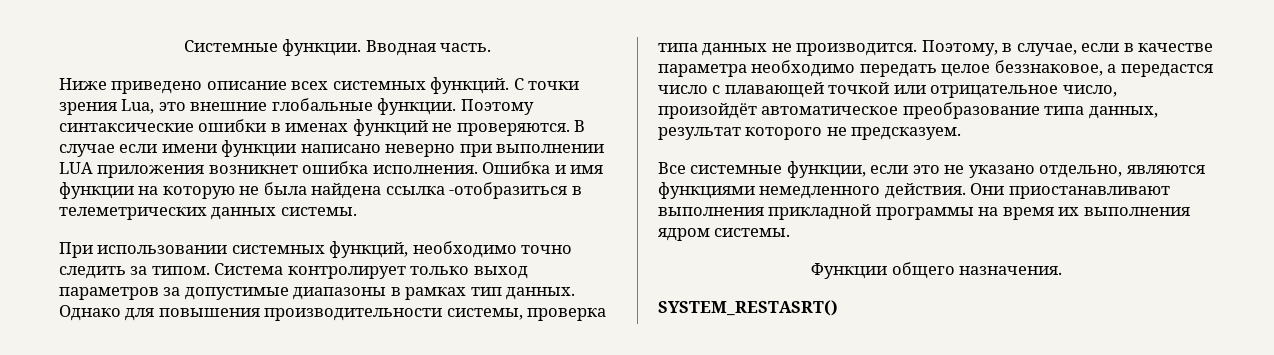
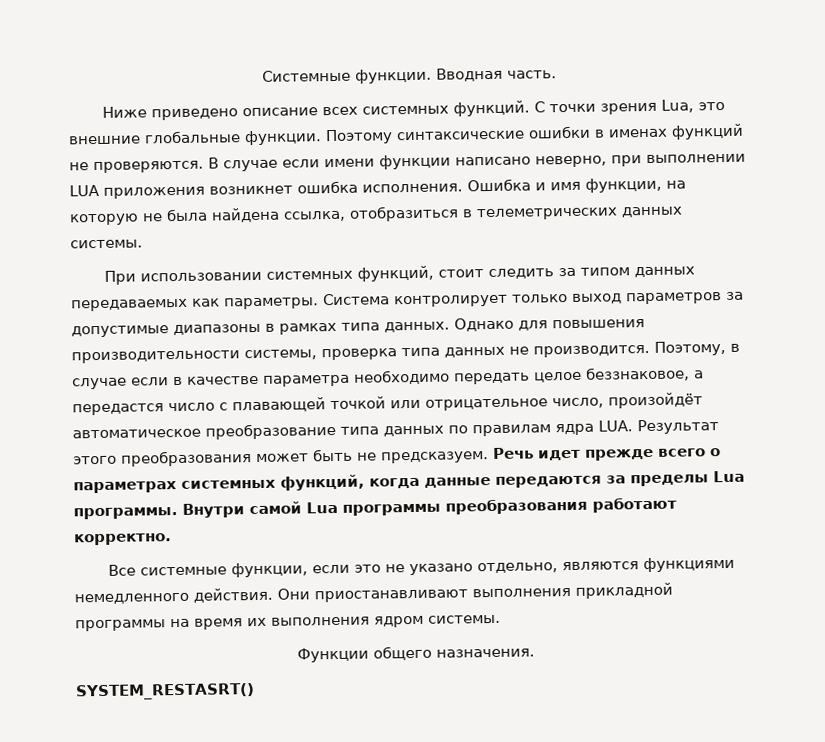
- В случае если имени функции написано неверно при выполнении LUA приложения возникнет ошибка исполнения.
+ В случае если имени функции написано неверно, при выполнении LUA приложения возникнет ошибка исполнения.
- Ошибка и имя функции на которую не была найдена ссылка -отобразиться в телеметрических данных системы.
+ Ошибка и имя функции, на которую не была найдена ссылка, отобразиться в телеметрических данных системы.
- При использовании системных функций, необходимо точно следить за типом.
+ При использовании системных функций, стоит следить за типом данных передаваемых как параметры.
- Система контролирует только выход параметров за допустимые диапазоны в рамках тип данных.
+ Система контролирует только выход параметров за допустимые диапазоны в рамках типа данных.
- Поэтому, в случае, если в качестве параметра необходимо передать целое беззнаковое, а передастся число с плавающей точкой или отрицательное число, произойдёт автоматическое преобразование типа данных, результат которого не предсказуем.
+ Поэтому, в случае если в качестве параметра необходимо передать целое беззнаковое, а передастся число с плавающей точкой или отрицательное число, произойдёт автоматическое преобразование типа данных по правилам ядра LUA. Результат этого преобразования может быть не предсказуем. Речь идет прежде всего о параметрах системных функций, когда данные передаются за пределы Lua программы. Внутри самой Lua программы преобразования работают корректно.

